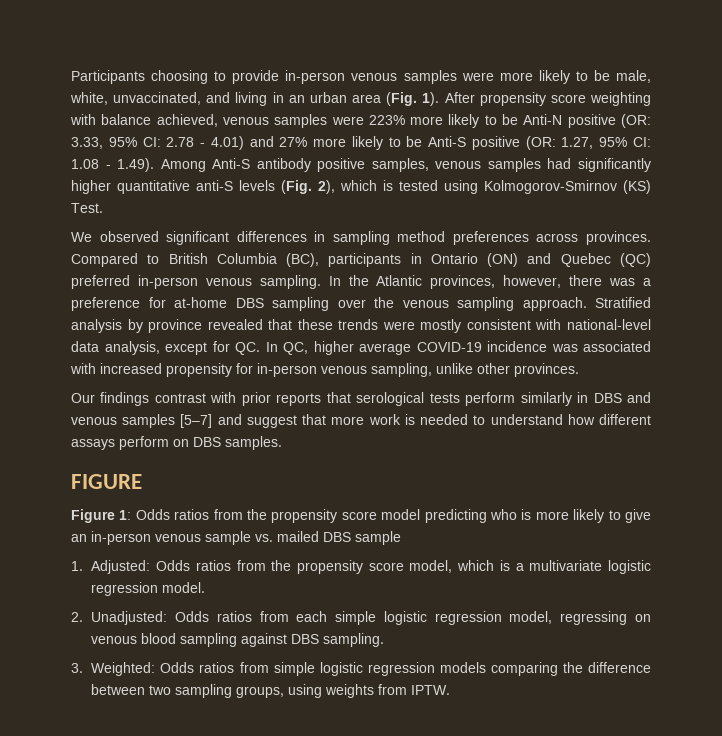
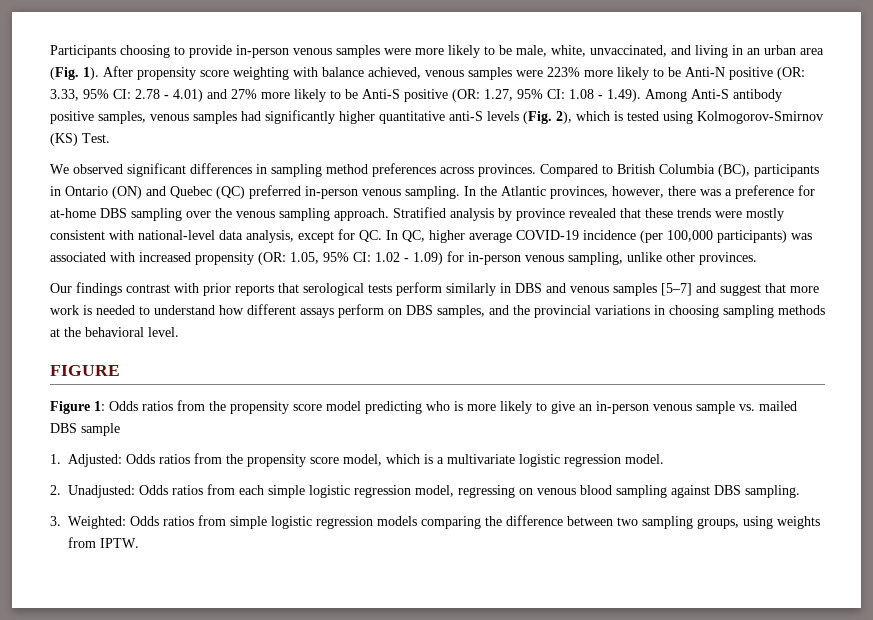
- Stratified analysis by province revealed that these trends were mostly consistent with national-level data analysis, except for QC. In QC, higher average COVID-19 incidence was associated with increased propensity for in-person venous sampling, unlike other provinces.
+ Stratified analysis by province revealed that these trends were mostly consistent with national-level data analysis, except for QC. In QC, higher average COVID-19 incidence (per 100,000 participants) was associated with increased propensity (OR: 1.05, 95% CI: 1.02 - 1.09) for in-person venous sampling, unlike other provinces.
- Our findings contrast with prior reports that serological tests perform similarly in DBS and venous samples [5–7] and suggest that more work is needed to understand how different assays perform on DBS samples.
+ Our findings contrast with prior reports that serological tests perform similarly in DBS and venous samples [5–7] and suggest that more work is needed to understand how different assays perform on DBS samples, and the provincial variations in choosing sampling methods at the behavioral level.

